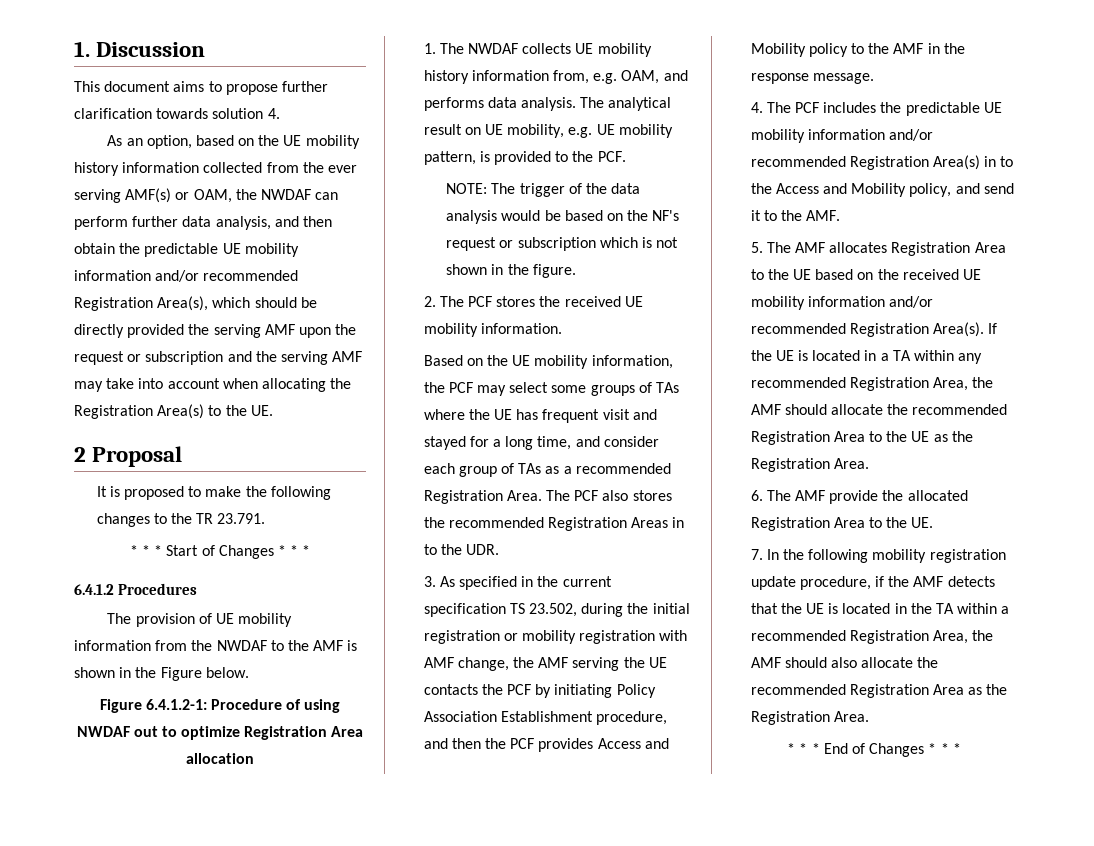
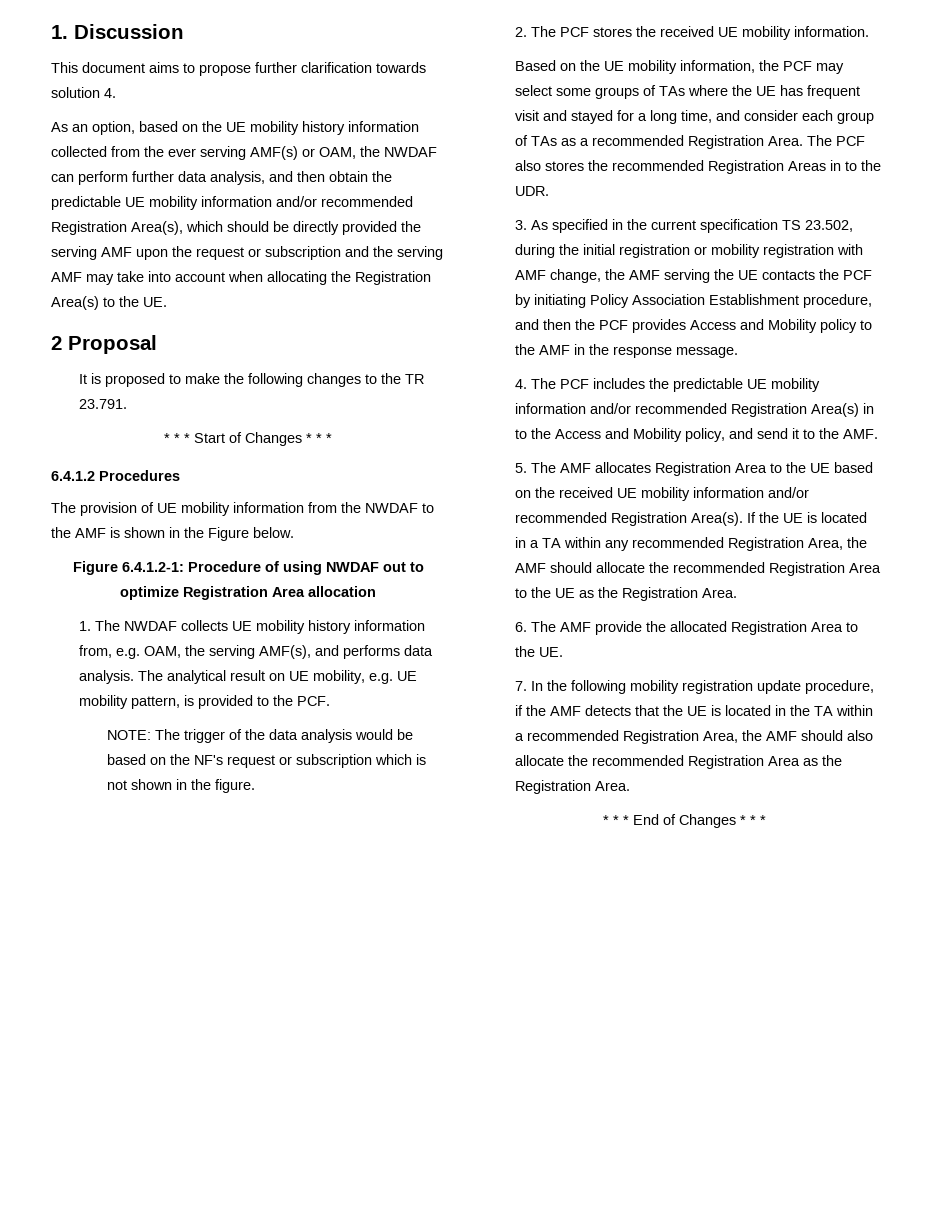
- 1. The NWDAF collects UE mobility history information from, e.g. OAM, and performs data analysis.
+ 1. The NWDAF collects UE mobility history information from, e.g. OAM, the serving AMF(s), and performs data analysis.

